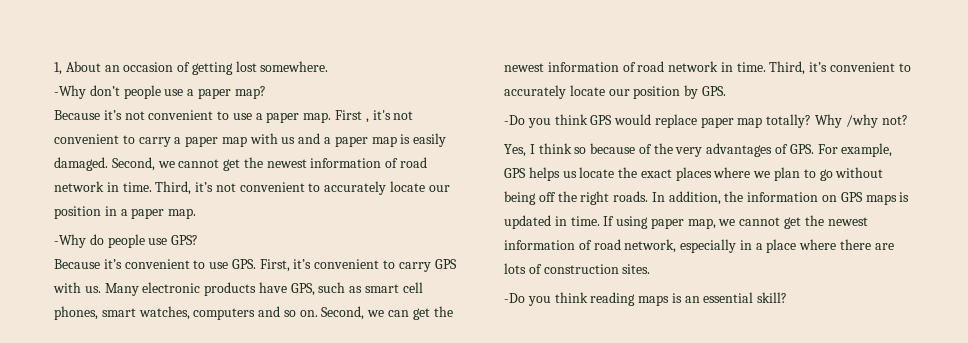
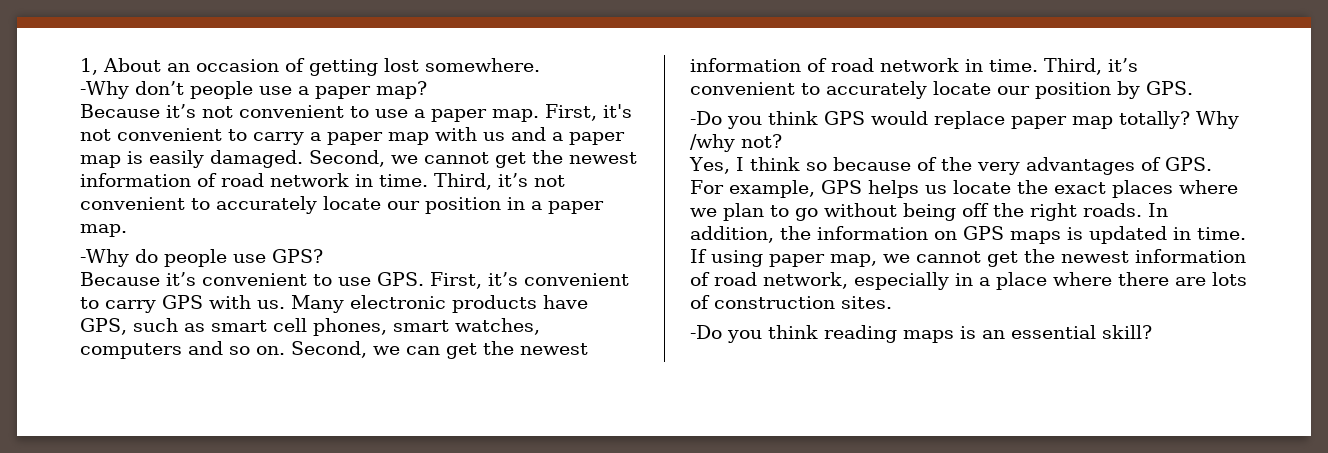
- First , it's not convenient to carry a paper map with us and a paper map is easily damaged.
+ First, it's not convenient to carry a paper map with us and a paper map is easily damaged.

